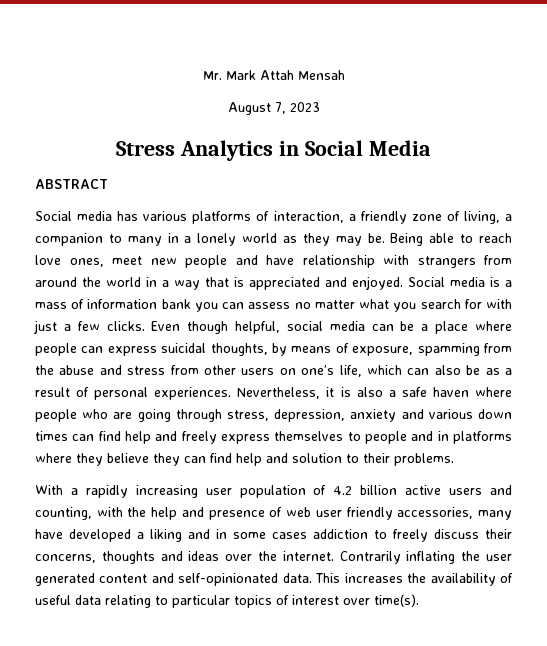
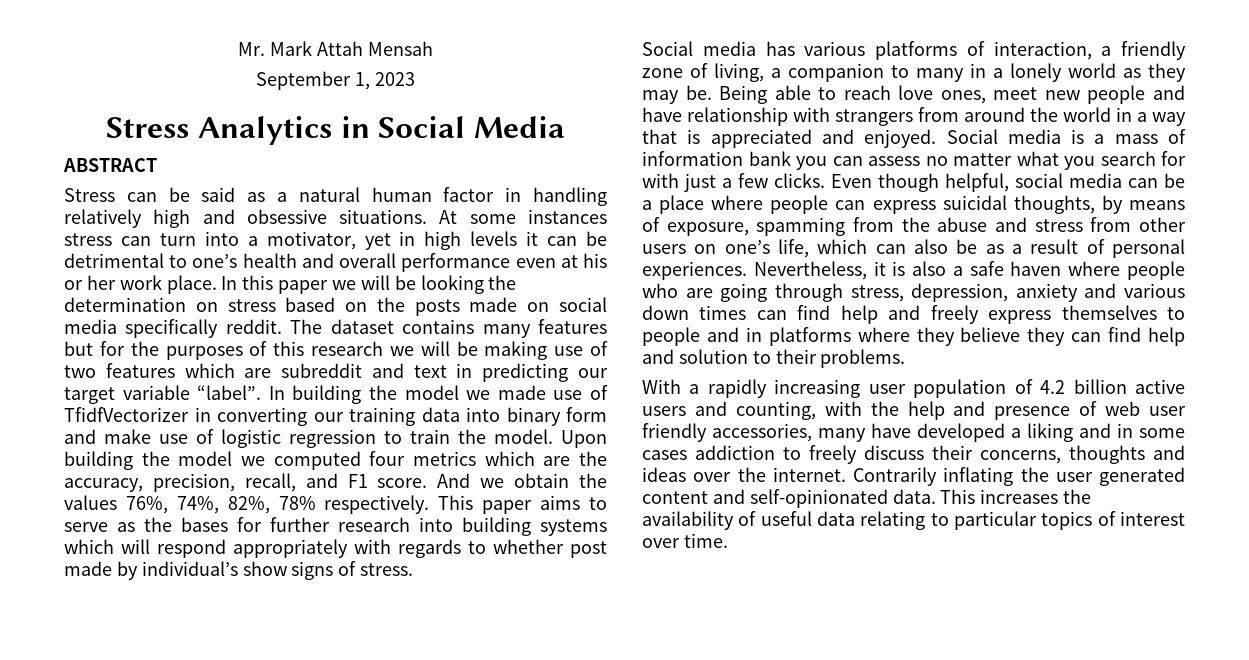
- August 7, 2023
+ September 1, 2023
+ Stress can be said as a natural human factor in handling relatively high and obsessive situations. At some instances stress can turn into a motivator, yet in high levels it can be detrimental to one’s health and overall performance even at his or her work place. In this paper we will be looking the determination on stress based on the posts made on social media specifically reddit. The dataset contains many features but for the purposes of this research we will be making use of two features which are subreddit and text in predicting our target variable “label”. In building the model we made use of TfidfVectorizer in converting our training data into binary form and make use of logistic regression to train the model. Upon building the model we computed four metrics which are the accuracy, precision, recall, and F1 score. And we obtain the values 76%, 74%, 82%, 78% respectively. This paper aims to serve as the bases for further research into building systems which will respond appropriately with regards to whether post made by individual’s show signs of stress.
- This increases the availability of useful data relating to particular topics of interest over time(s).
+ This increases the availability of useful data relating to particular topics of interest over time.

